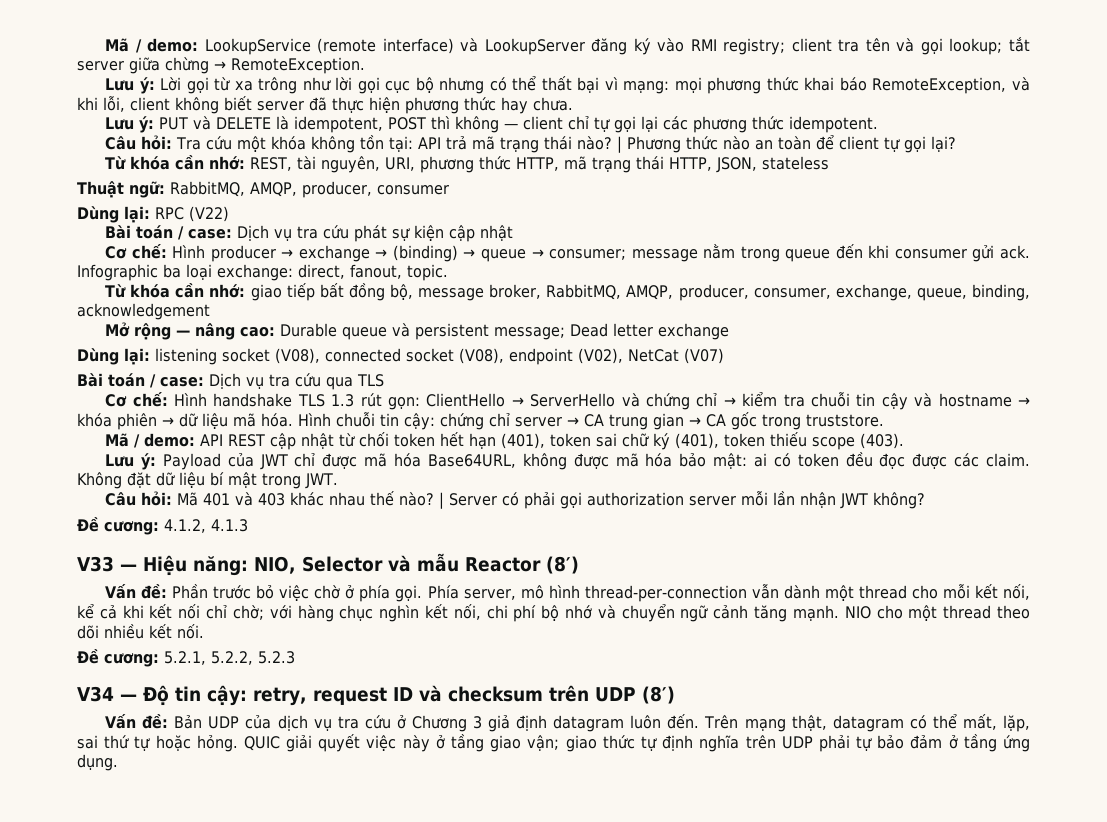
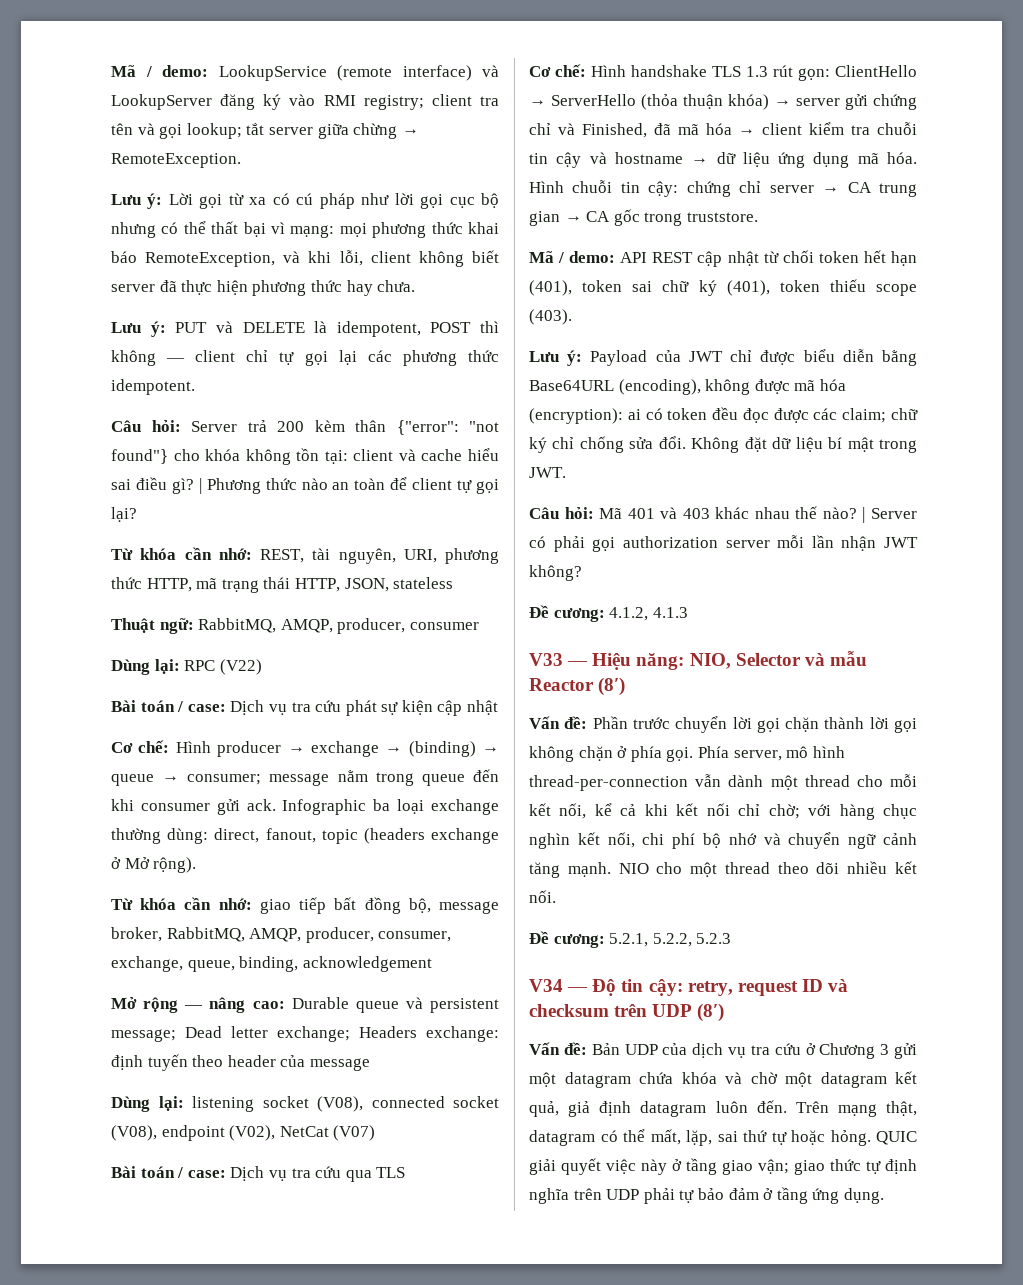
- Lưu ý: Lời gọi từ xa trông như lời gọi cục bộ nhưng có thể thất bại vì mạng: mọi phương thức khai báo RemoteException, và khi lỗi, client không biết server đã thực hiện phương thức hay chưa.
+ Lưu ý: Lời gọi từ xa có cú pháp như lời gọi cục bộ nhưng có thể thất bại vì mạng: mọi phương thức khai báo RemoteException, và khi lỗi, client không biết server đã thực hiện phương thức hay chưa.
- Câu hỏi: Tra cứu một khóa không tồn tại: API trả mã trạng thái nào?
+ Câu hỏi: Server trả 200 kèm thân {"error": "not found"} cho khóa không tồn tại: client và cache hiểu sai điều gì?
- Infographic ba loại exchange: direct, fanout, topic.
+ Infographic ba loại exchange thường dùng: direct, fanout, topic (headers exchange ở Mở rộng).
- Mở rộng — nâng cao: Durable queue và persistent message; Dead letter exchange
+ Mở rộng — nâng cao: Durable queue và persistent message; Dead letter exchange; Headers exchange: định tuyến theo header của message
- Cơ chế: Hình handshake TLS 1.3 rút gọn: ClientHello → ServerHello và chứng chỉ → kiểm tra chuỗi tin cậy và hostname → khóa phiên → dữ liệu mã hóa.
+ Cơ chế: Hình handshake TLS 1.3 rút gọn: ClientHello → ServerHello (thỏa thuận khóa) → server gửi chứng chỉ và Finished, đã mã hóa → client kiểm tra chuỗi tin cậy và hostname → dữ liệu ứng dụng mã hóa.
- Lưu ý: Payload của JWT chỉ được mã hóa Base64URL, không được mã hóa bảo mật: ai có token đều đọc được các claim.
+ Lưu ý: Payload của JWT chỉ được biểu diễn bằng Base64URL (encoding), không được mã hóa (encryption): ai có token đều đọc được các claim; chữ ký chỉ chống sửa đổi.
- Vấn đề: Phần trước bỏ việc chờ ở phía gọi.
+ Vấn đề: Phần trước chuyển lời gọi chặn thành lời gọi không chặn ở phía gọi.
- Vấn đề: Bản UDP của dịch vụ tra cứu ở Chương 3 giả định datagram luôn đến.
+ Vấn đề: Bản UDP của dịch vụ tra cứu ở Chương 3 gửi một datagram chứa khóa và chờ một datagram kết quả, giả định datagram luôn đến.

